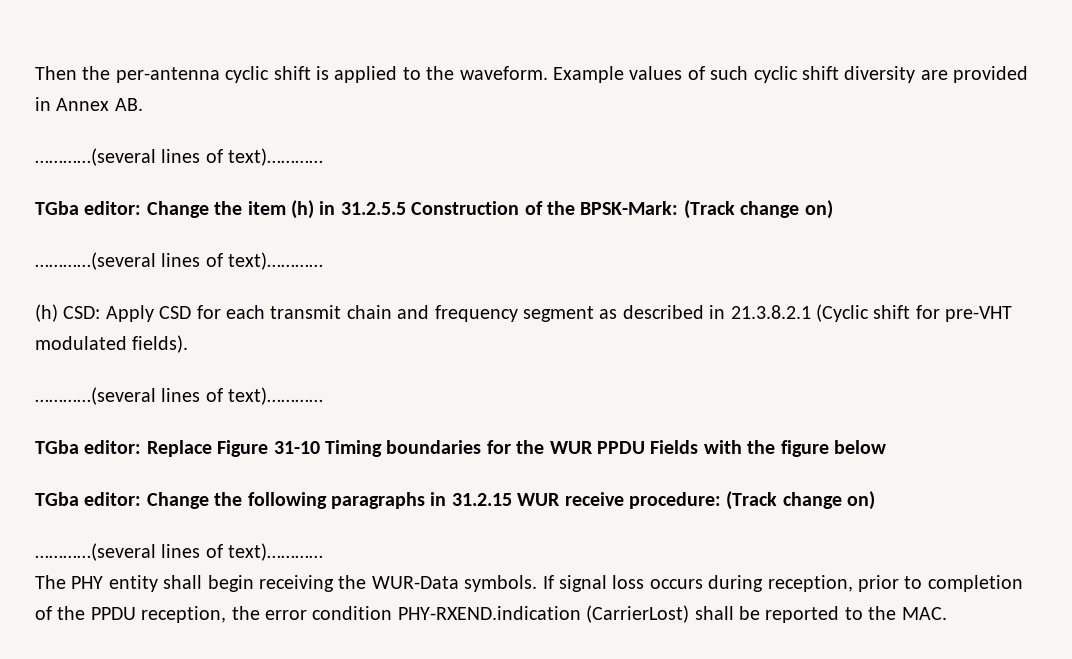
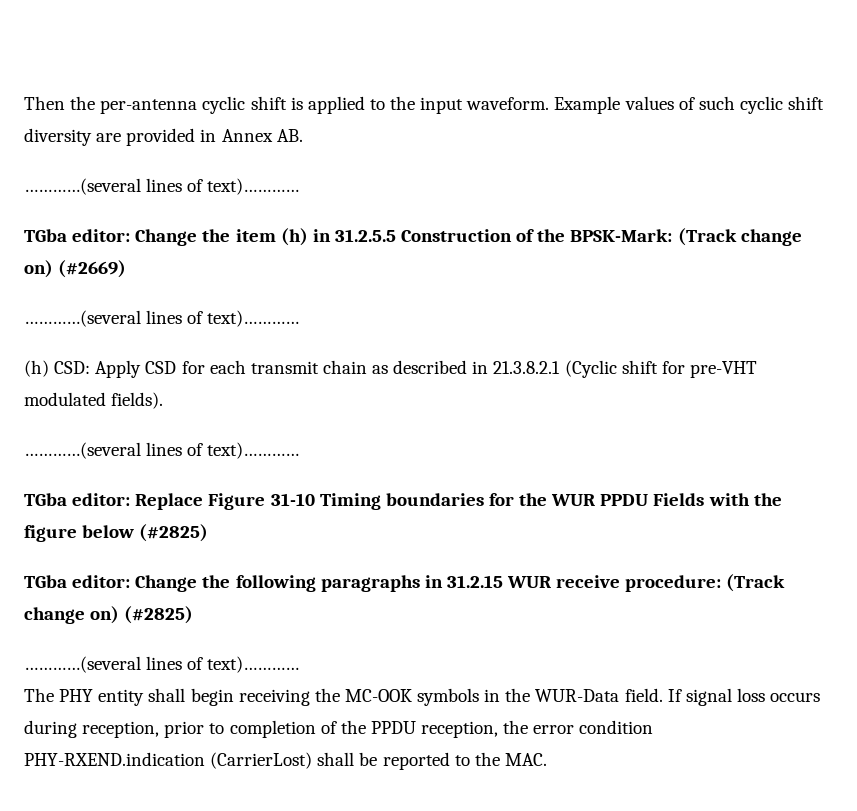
- Then the per-antenna cyclic shift is applied to the waveform.
+ Then the per-antenna cyclic shift is applied to the input waveform.
- TGba editor: Change the item (h) in 31.2.5.5 Construction of the BPSK-Mark: (Track change on)
+ TGba editor: Change the item (h) in 31.2.5.5 Construction of the BPSK-Mark: (Track change on) (#2669)
- (h) CSD: Apply CSD for each transmit chain and frequency segment as described in 21.3.8.2.1 (Cyclic shift for pre-VHT modulated fields).
+ (h) CSD: Apply CSD for each transmit chain as described in 21.3.8.2.1 (Cyclic shift for pre-VHT modulated fields).
- TGba editor: Replace Figure 31-10 Timing boundaries for the WUR PPDU Fields with the figure below
+ TGba editor: Replace Figure 31-10 Timing boundaries for the WUR PPDU Fields with the figure below (#2825)
- TGba editor: Change the following paragraphs in 31.2.15 WUR receive procedure: (Track change on)
+ TGba editor: Change the following paragraphs in 31.2.15 WUR receive procedure: (Track change on) (#2825)
- The PHY entity shall begin receiving the WUR-Data symbols.
+ The PHY entity shall begin receiving the MC-OOK symbols in the WUR-Data field.

